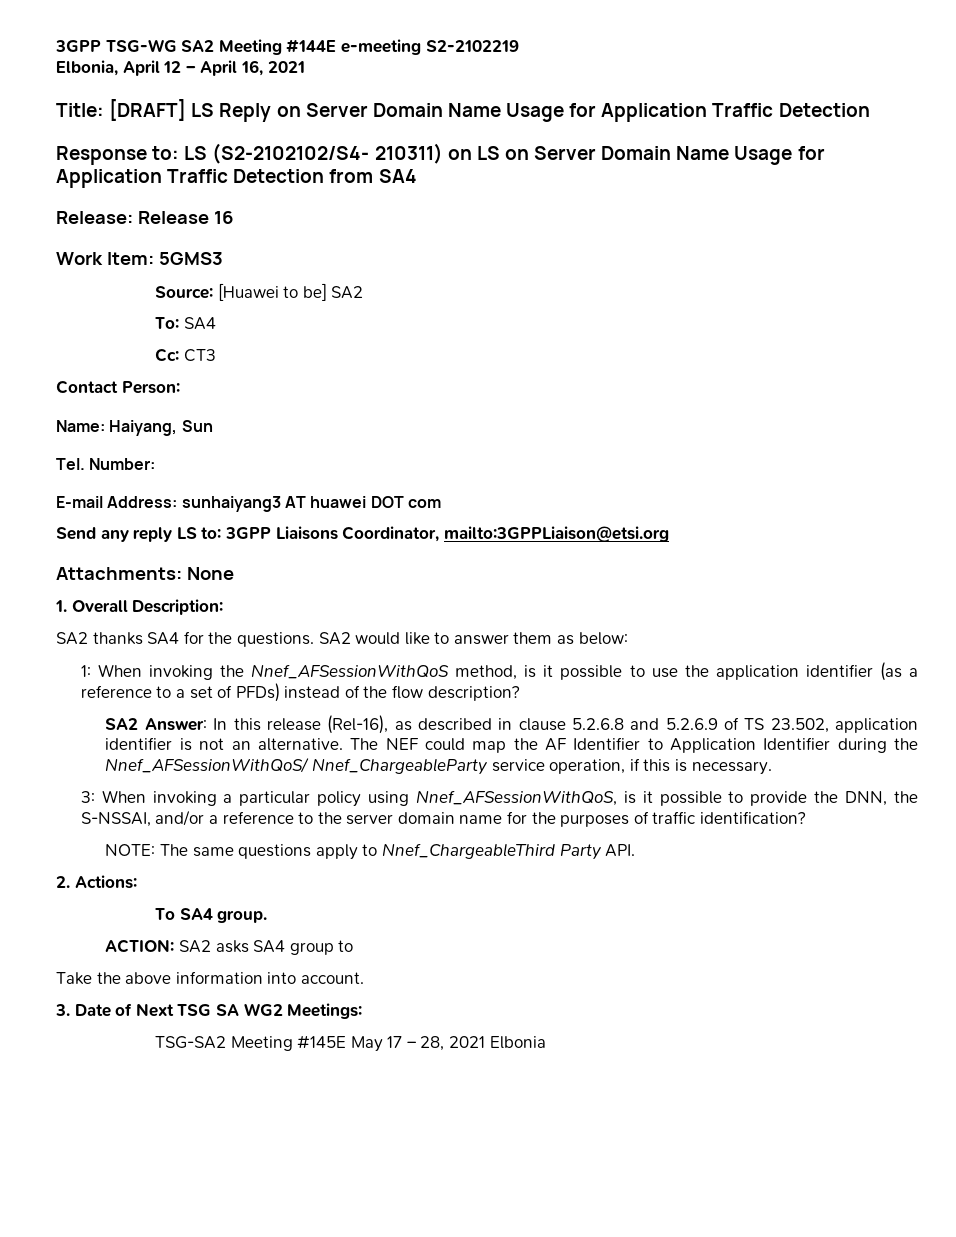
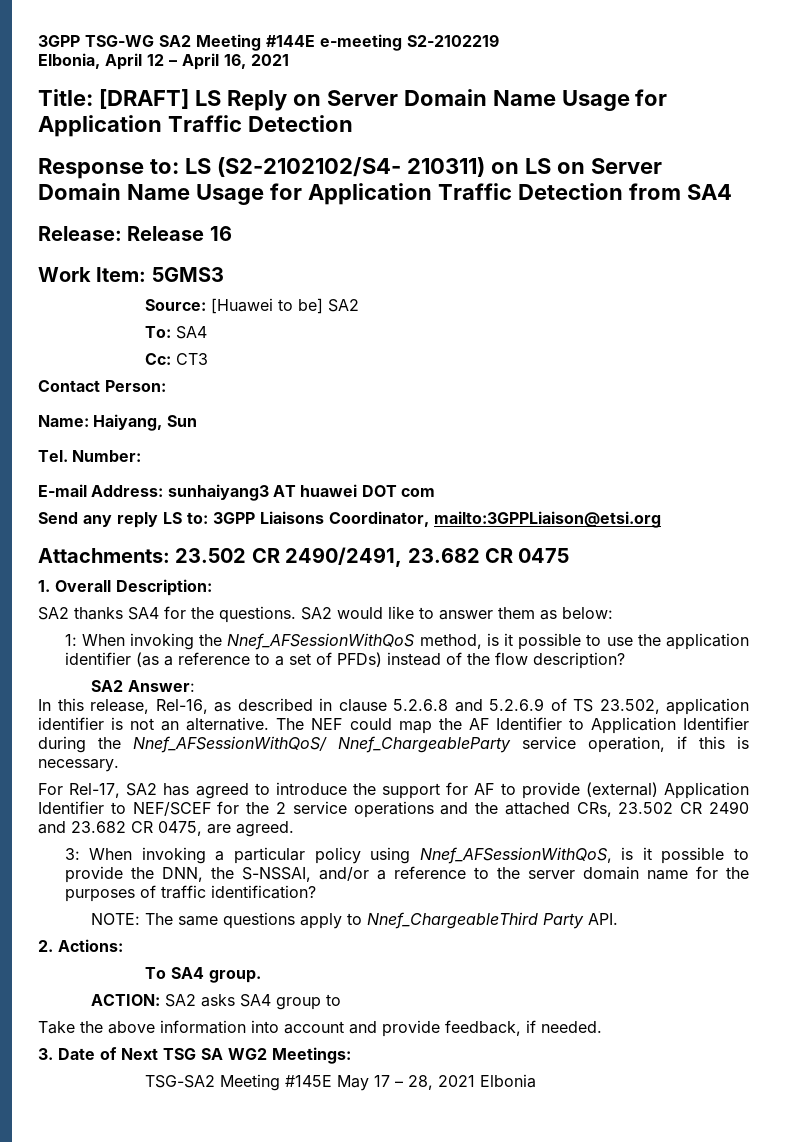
- Attachments: None
+ Attachments: 23.502 CR 2490/2491, 23.682 CR 0475
- SA2 Answer: In this release (Rel-16), as described in clause 5.2.6.8 and 5.2.6.9 of TS 23.502, application identifier is not an alternative.
+ SA2 Answer:
+ In this release, Rel-16, as described in clause 5.2.6.8 and 5.2.6.9 of TS 23.502, application identifier is not an alternative.
+ For Rel-17, SA2 has agreed to introduce the support for AF to provide (external) Application Identifier to NEF/SCEF for the 2 service operations and the attached CRs, 23.502 CR 2490 and 23.682 CR 0475, are agreed.
- Take the above information into account.
+ Take the above information into account and provide feedback, if needed.

